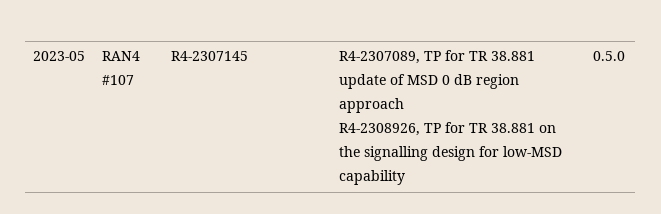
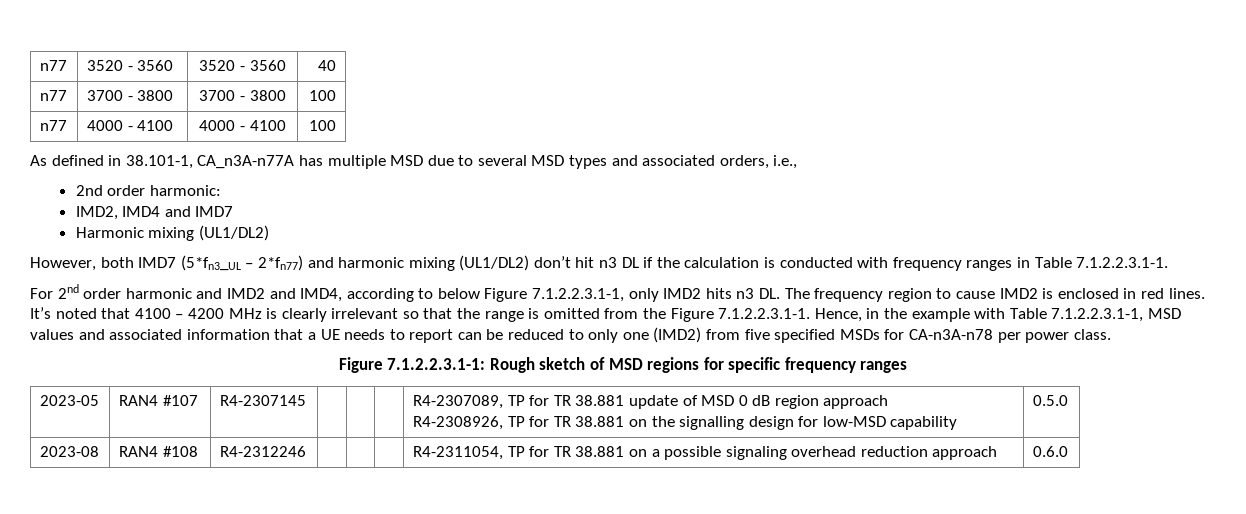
+ n77 | 3520 - 3560 | 3520 - 3560 | 40
+ n77 | 3700 - 3800 | 3700 - 3800 | 100
+ n77 | 4000 - 4100 | 4000 - 4100 | 100
+ As defined in 38.101-1, CA_n3A-n77A has multiple MSD due to several MSD types and associated orders, i.e.,
+ 2nd order harmonic:
+ IMD2, IMD4 and IMD7
+ Harmonic mixing (UL1/DL2)
+ However, both IMD7 (5*fn3_UL – 2*fn77) and harmonic mixing (UL1/DL2) don’t hit n3 DL if the calculation is conducted with frequency ranges in Table 7.1.2.2.3.1-1.
+ For 2nd order harmonic and IMD2 and IMD4, according to below Figure 7.1.2.2.3.1-1, only IMD2 hits n3 DL. The frequency region to cause IMD2 is enclosed in red lines. It’s noted that 4100 – 4200 MHz is clearly irrelevant so that the range is omitted from the Figure 7.1.2.2.3.1-1. Hence, in the example with Table 7.1.2.2.3.1-1, MSD values and associated information that a UE needs to report can be reduced to only one (IMD2) from five specified MSDs for CA-n3A-n78 per power class.
+ Figure 7.1.2.2.3.1-1: Rough sketch of MSD regions for specific frequency ranges
+ 2023-08 | RAN4 #108 | R4-2312246 | | | | R4-2311054, TP for TR 38.881 on a possible signaling overhead reduction approach | 0.6.0

